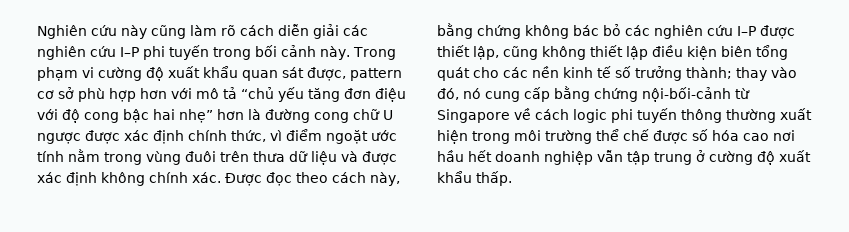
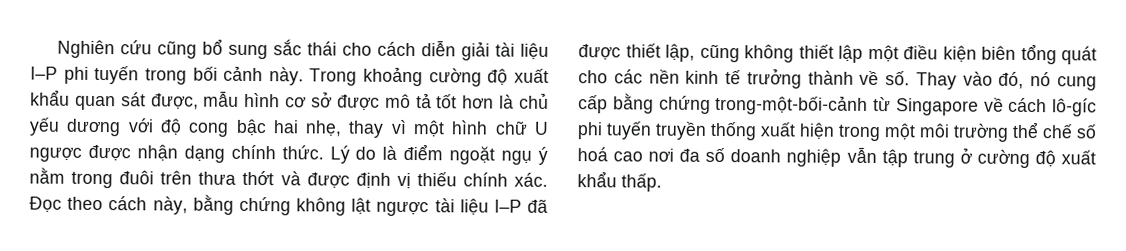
- Nghiên cứu này cũng làm rõ cách diễn giải các nghiên cứu I–P phi tuyến trong bối cảnh này.
+ Nghiên cứu cũng bổ sung sắc thái cho cách diễn giải tài liệu I–P phi tuyến trong bối cảnh này.
- Trong phạm vi cường độ xuất khẩu quan sát được, pattern cơ sở phù hợp hơn với mô tả “chủ yếu tăng đơn điệu với độ cong bậc hai nhẹ” hơn là đường cong chữ U ngược được xác định chính thức, vì điểm ngoặt ước tính nằm trong vùng đuôi trên thưa dữ liệu và được xác định không chính xác. Được đọc theo cách này, bằng chứng không bác bỏ các nghiên cứu I–P được thiết lập, cũng không thiết lập điều kiện biên tổng quát cho các nền kinh tế số trưởng thành; thay vào đó, nó cung cấp bằng chứng nội-bối-cảnh từ Singapore về cách logic phi tuyến thông thường xuất hiện trong môi trường thể chế được số hóa cao nơi hầu hết doanh nghiệp vẫn tập trung ở cường độ xuất khẩu thấp.
+ Trong khoảng cường độ xuất khẩu quan sát được, mẫu hình cơ sở được mô tả tốt hơn là chủ yếu dương với độ cong bậc hai nhẹ, thay vì một hình chữ U ngược được nhận dạng chính thức. Lý do là điểm ngoặt ngụ ý nằm trong đuôi trên thưa thớt và được định vị thiếu chính xác. Đọc theo cách này, bằng chứng không lật ngược tài liệu I–P đã được thiết lập, cũng không thiết lập một điều kiện biên tổng quát cho các nền kinh tế trưởng thành về số. Thay vào đó, nó cung cấp bằng chứng trong-một-bối-cảnh từ Singapore về cách lô-gíc phi tuyến truyền thống xuất hiện trong một môi trường thể chế số hoá cao nơi đa số doanh nghiệp vẫn tập trung ở cường độ xuất khẩu thấp.

